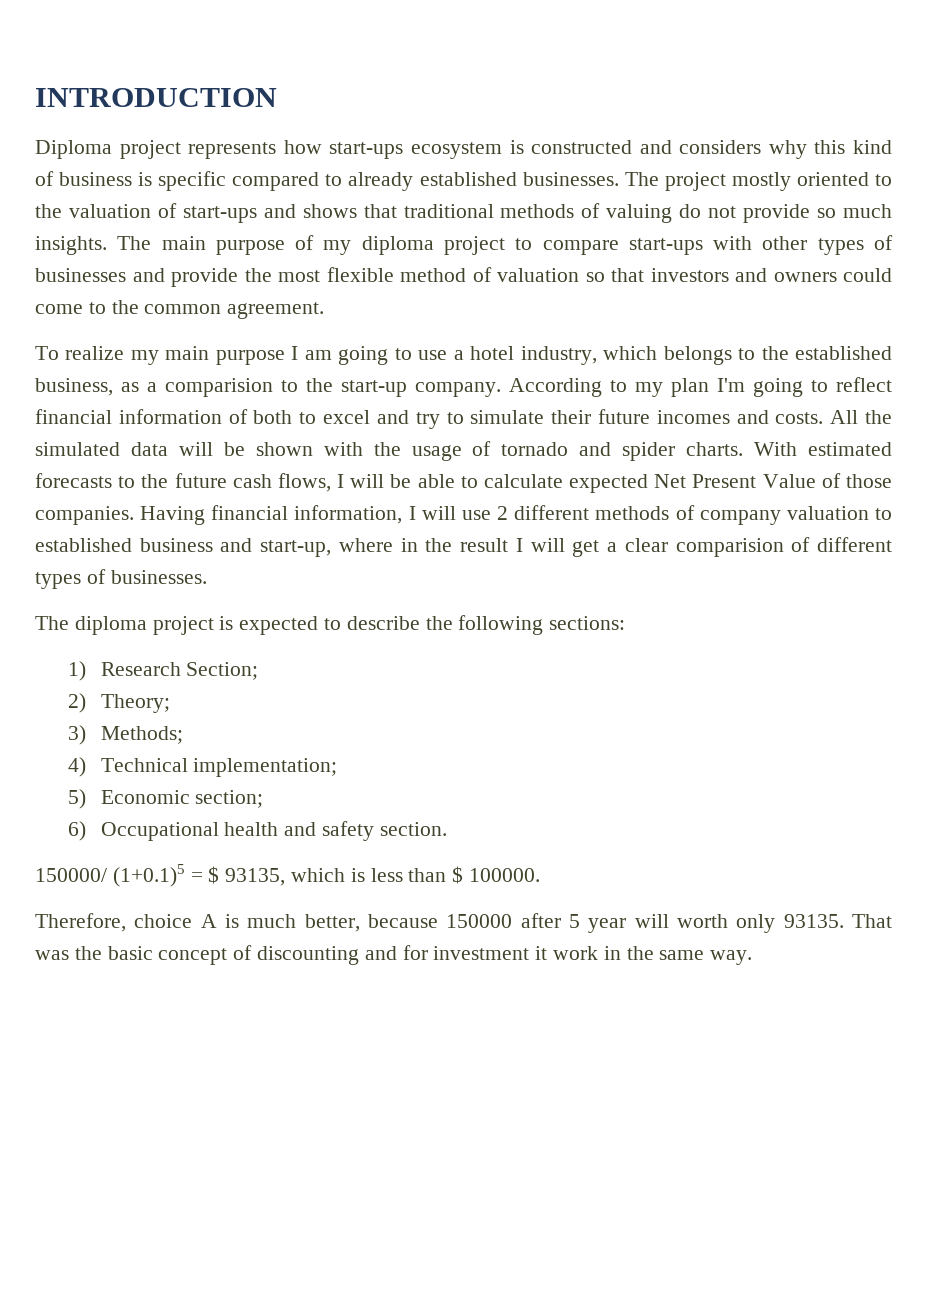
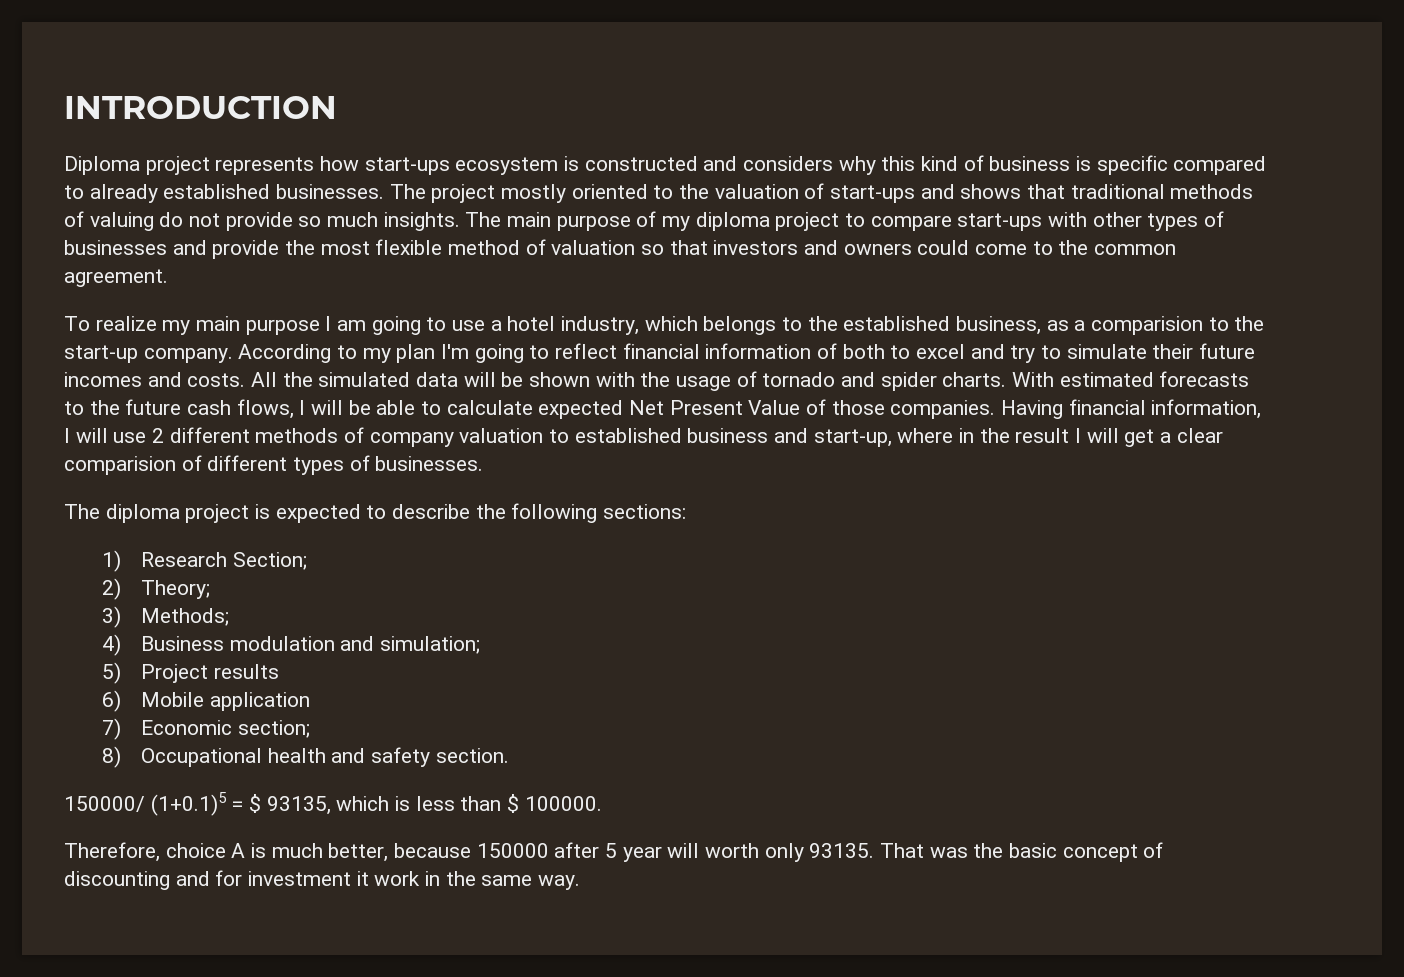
- 4) Technical implementation;
- 5) Economic section;
+ 4) Business modulation and simulation;
+ 5) Project results
+ 6) Mobile application
+ 7) Economic section;
- 6) Occupational health and safety section.
+ 8) Occupational health and safety section.

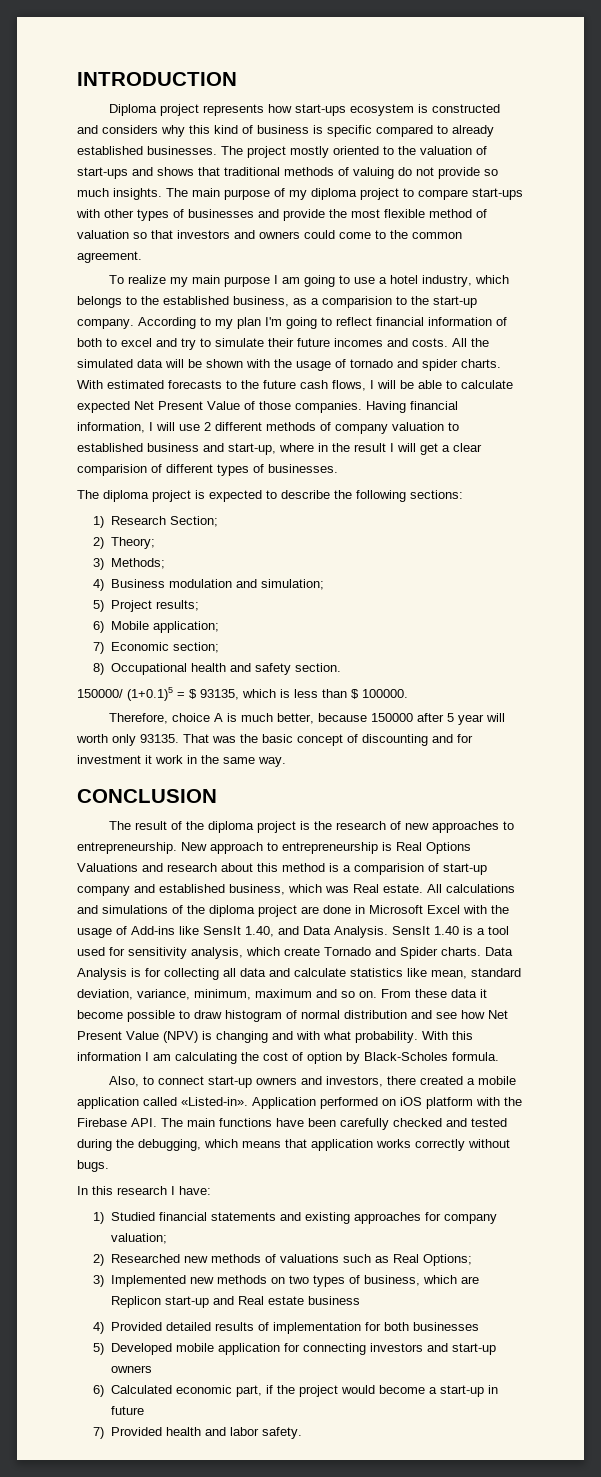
- 5) Project results
+ 5) Project results;
- 6) Mobile application
+ 6) Mobile application;
+ CONCLUSION
+ The result of the diploma project is the research of new approaches to entrepreneurship. New approach to entrepreneurship is Real Options Valuations and research about this method is a comparision of start-up company and established business, which was Real estate. All calculations and simulations of the diploma project are done in Microsoft Excel with the usage of Add-ins like SensIt 1.40, and Data Analysis. SensIt 1.40 is a tool used for sensitivity analysis, which create Tornado and Spider charts. Data Analysis is for collecting all data and calculate statistics like mean, standard deviation, variance, minimum, maximum and so on. From these data it become possible to draw histogram of normal distribution and see how Net Present Value (NPV) is changing and with what probability. With this information I am calculating the cost of option by Black-Scholes formula.
+ Also, to connect start-up owners and investors, there created a mobile application called «Listed-in». Application performed on iOS platform with the Firebase API. The main functions have been carefully checked and tested during the debugging, which means that application works correctly without bugs.
+ In this research I have:
+ 1) Studied financial statements and existing approaches for company valuation;
+ 2) Researched new methods of valuations such as Real Options;
+ 3) Implemented new methods on two types of business, which are Replicon start-up and Real estate business
+ 4) Provided detailed results of implementation for both businesses
+ 5) Developed mobile application for connecting investors and start-up owners
+ 6) Calculated economic part, if the project would become a start-up in future
+ 7) Provided health and labor safety.

